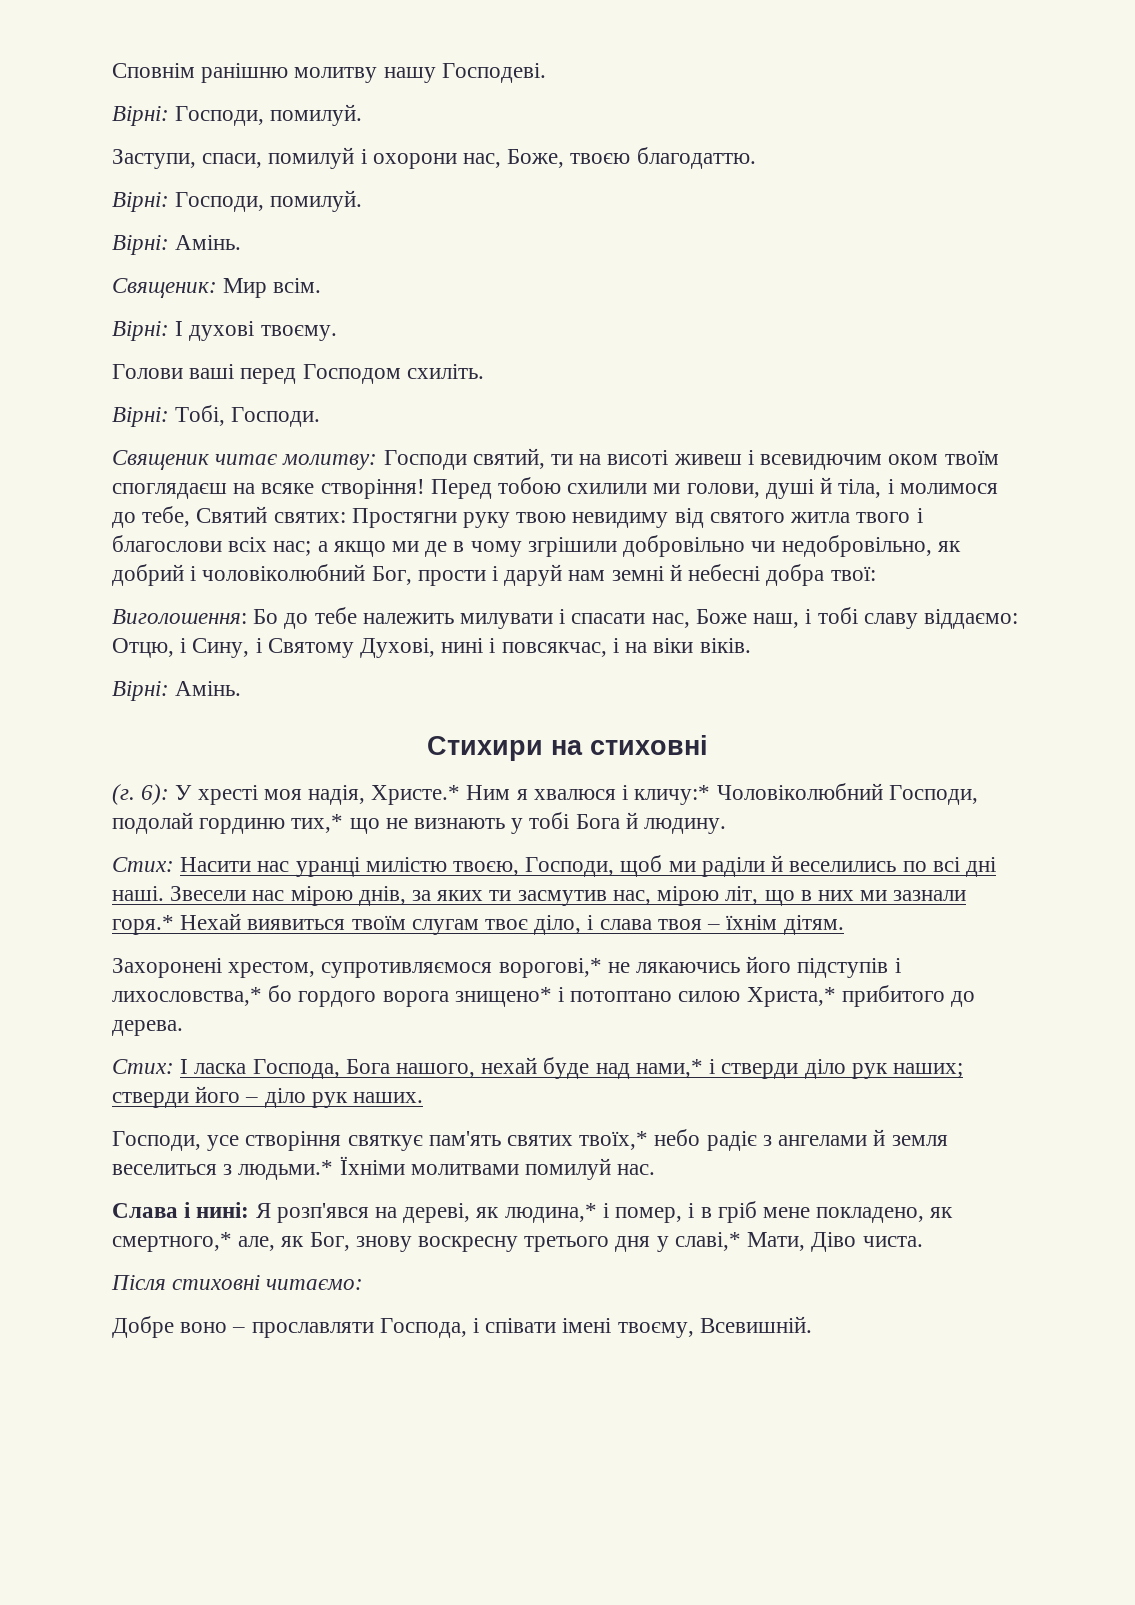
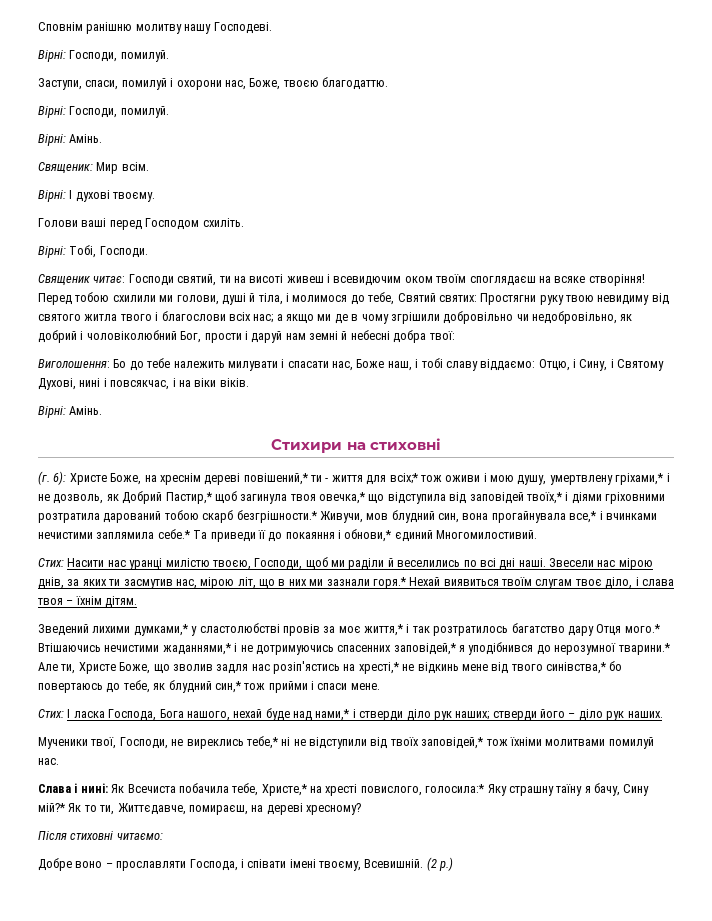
- Священик читає молитву: Господи святий, ти на висоті живеш і всевидючим оком твоїм споглядаєш на всяке створіння!
+ Священик читає: Господи святий, ти на висоті живеш і всевидючим оком твоїм споглядаєш на всяке створіння!
- (г. 6): У хресті моя надія, Христе.* Ним я хвалюся і кличу:* Чоловіколюбний Господи, подолай гординю тих,* що не визнають у тобі Бога й людину.
+ (г. 6): Христе Боже, на хреснім дереві повішений,* ти - життя для всіх;* тож оживи і мою душу, умертвлену гріхами,* і не дозволь, як Добрий Пастир,* щоб загинула твоя овечка,* що відступила від заповідей твоїх,* і діями гріховними розтратила дарований тобою скарб безгрішности.* Живучи, мов блудний син, вона прогайнувала все,* і вчинками нечистими заплямила себе.* Та приведи її до покаяння і обнови,* єдиний Многомилостивий.
- Захоронені хрестом, супротивляємося ворогові,* не лякаючись його підступів і лихословства,* бо гордого ворога знищено* і потоптано силою Христа,* прибитого до дерева.
+ Зведений лихими думками,* у сластолюбстві провів за моє життя,* і так розтратилось багатство дару Отця мого.* Втішаючись нечистими жаданнями,* і не дотримуючись спасенних заповідей,* я уподібнився до нерозумної тварини.* Але ти, Христе Боже, що зволив задля нас розіп'ястись на хресті,* не відкинь мене від твого синівства,* бо повертаюсь до тебе, як блудний син,* тож прийми і спаси мене.
- Господи, усе створіння святкує пам'ять святих твоїх,* небо радіє з ангелами й земля веселиться з людьми.* Їхніми молитвами помилуй нас.
+ Мученики твої, Господи, не виреклись тебе,* ні не відступили від твоїх заповідей,* тож їхніми молитвами помилуй нас.
- Слава і нині: Я розп'явся на дереві, як людина,* і помер, і в гріб мене покладено, як смертного,* але, як Бог, знову воскресну третього дня у славі,* Мати, Діво чиста.
+ Слава і нині: Як Всечиста побачила тебе, Христе,* на хресті повислого, голосила:* Яку страшну таїну я бачу, Сину мій?* Як то ти, Життєдавче, помираєш, на дереві хресному?
+ (2 р.)

